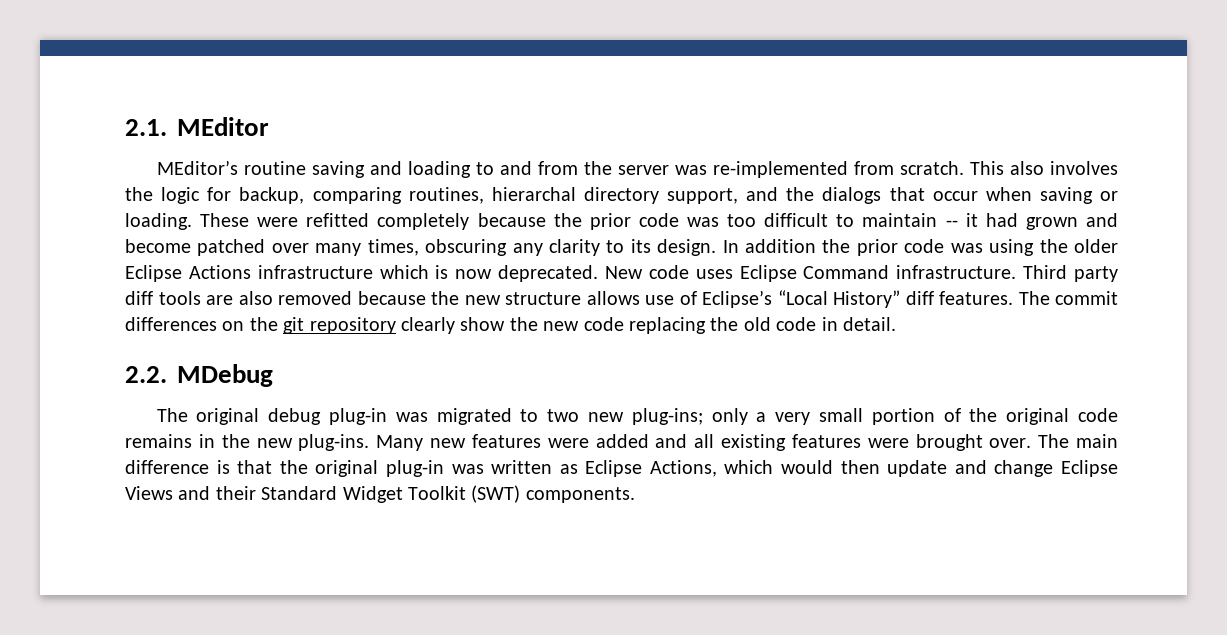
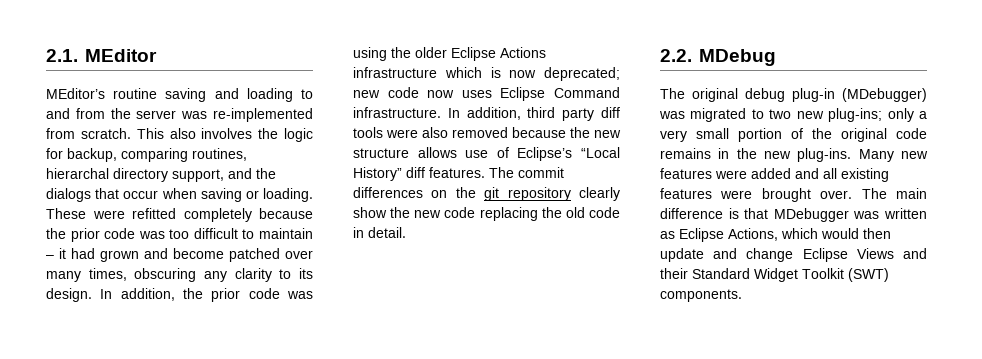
- These were refitted completely because the prior code was too difficult to maintain -- it had grown and become patched over many times, obscuring any clarity to its design.
+ These were refitted completely because the prior code was too difficult to maintain – it had grown and become patched over many times, obscuring any clarity to its design.
- In addition the prior code was using the older Eclipse Actions infrastructure which is now deprecated. New code uses Eclipse Command infrastructure.
+ In addition, the prior code was using the older Eclipse Actions infrastructure which is now deprecated; new code now uses Eclipse Command infrastructure.
- Third party diff tools are also removed because the new structure allows use of Eclipse’s “Local History” diff features.
+ In addition, third party diff tools were also removed because the new structure allows use of Eclipse’s “Local History” diff features.
- The original debug plug-in was migrated to two new plug-ins; only a very small portion of the original code remains in the new plug-ins.
+ The original debug plug-in (MDebugger) was migrated to two new plug-ins; only a very small portion of the original code remains in the new plug-ins.
- The main difference is that the original plug-in was written as Eclipse Actions, which would then update and change Eclipse Views and their Standard Widget Toolkit (SWT) components.
+ The main difference is that MDebugger was written as Eclipse Actions, which would then update and change Eclipse Views and their Standard Widget Toolkit (SWT) components.

